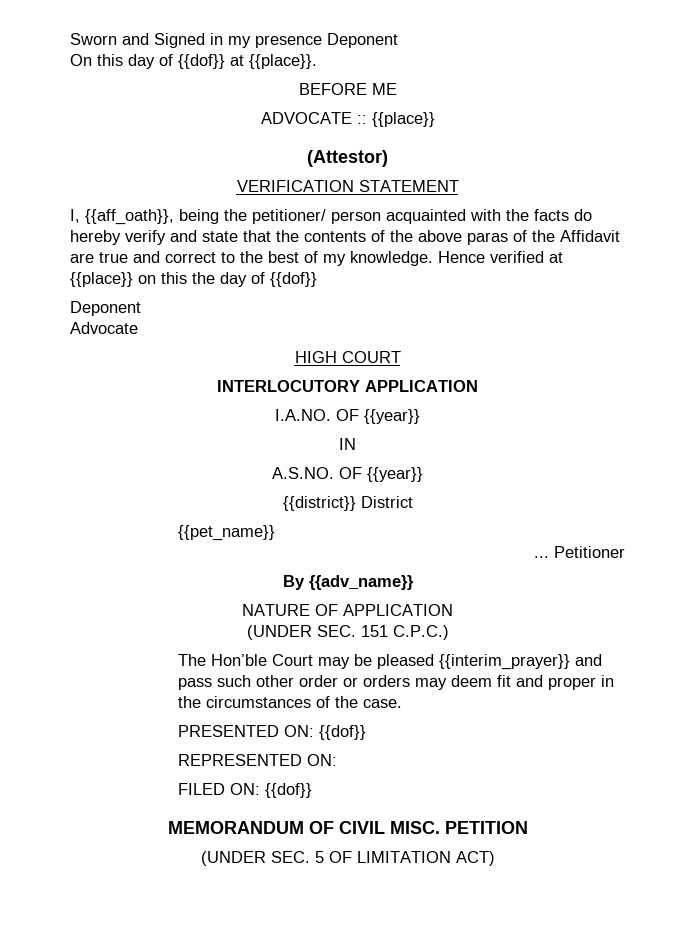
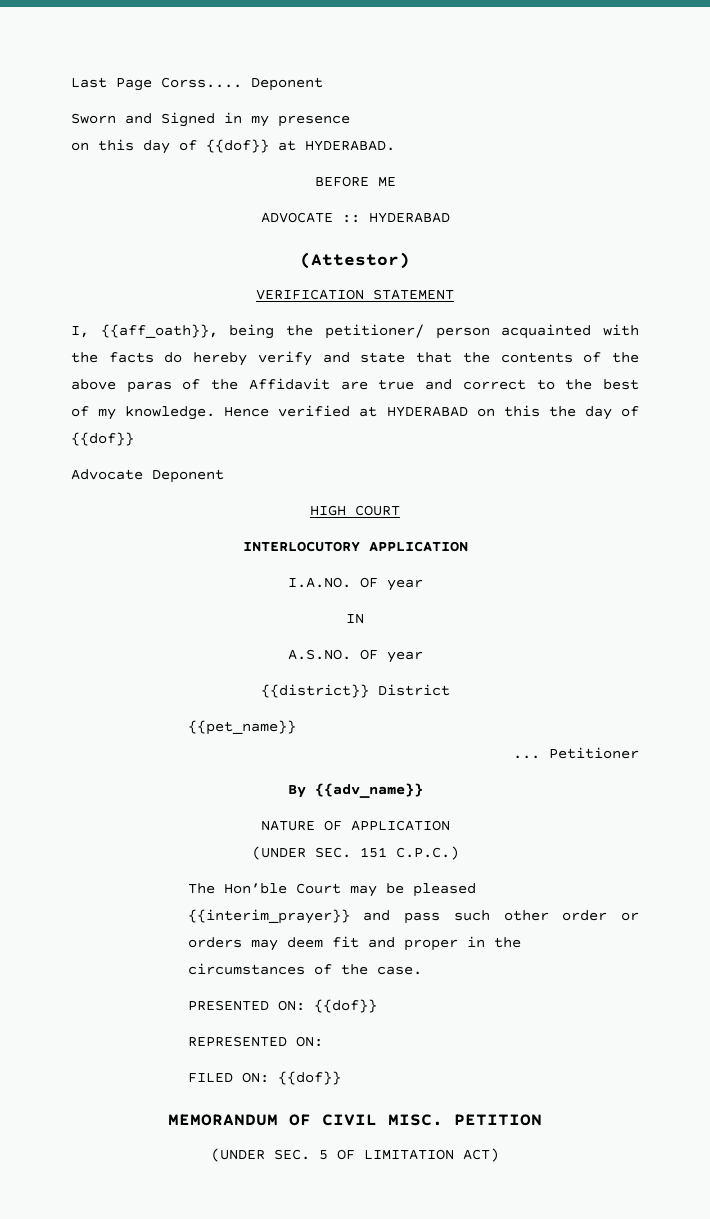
+ Last Page Corss.... Deponent
- Sworn and Signed in my presence Deponent
- On this day of {{dof}} at {{place}}.
+ Sworn and Signed in my presence
+ on this day of {{dof}} at HYDERABAD.
- ADVOCATE :: {{place}}
+ ADVOCATE :: HYDERABAD
- Hence verified at {{place}} on this the day of {{dof}}
- Deponent
- Advocate
+ Hence verified at HYDERABAD on this the day of {{dof}}
+ Advocate Deponent
- I.A.NO. OF {{year}}
+ I.A.NO. OF year
- A.S.NO. OF {{year}}
+ A.S.NO. OF year

